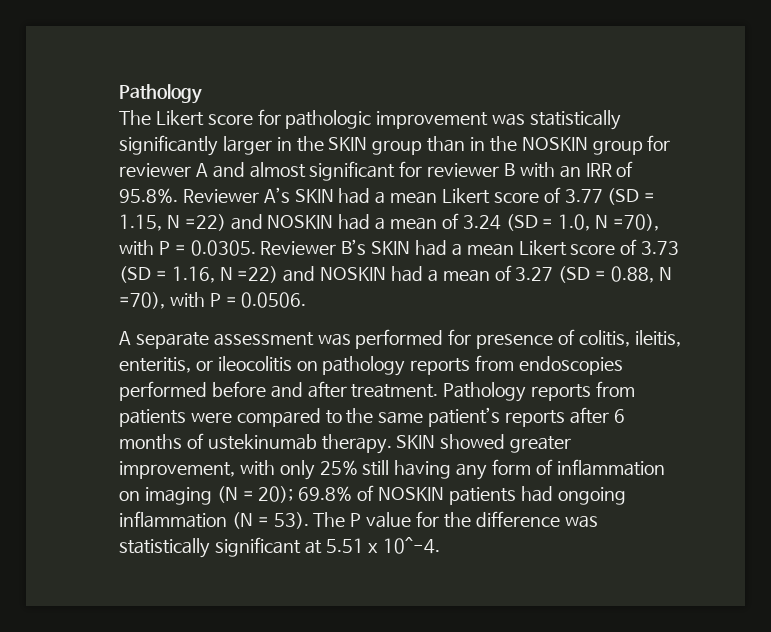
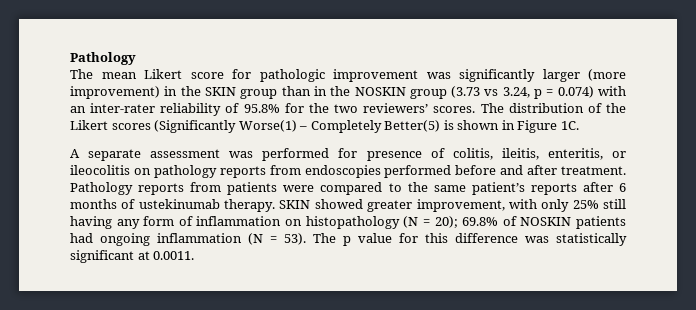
- The Likert score for pathologic improvement was statistically significantly larger in the SKIN group than in the NOSKIN group for reviewer A and almost significant for reviewer B with an IRR of 95.8%. Reviewer A’s SKIN had a mean Likert score of 3.77 (SD = 1.15, N =22) and NOSKIN had a mean of 3.24 (SD = 1.0, N =70), with P = 0.0305. Reviewer B’s SKIN had a mean Likert score of 3.73 (SD = 1.16, N =22) and NOSKIN had a mean of 3.27 (SD = 0.88, N =70), with P = 0.0506.
+ The mean Likert score for pathologic improvement was significantly larger (more improvement) in the SKIN group than in the NOSKIN group (3.73 vs 3.24, p = 0.074) with an inter-rater reliability of 95.8% for the two reviewers’ scores. The distribution of the Likert scores (Significantly Worse(1) – Completely Better(5) is shown in Figure 1C.
- SKIN showed greater improvement, with only 25% still having any form of inflammation on imaging (N = 20); 69.8% of NOSKIN patients had ongoing inflammation (N = 53).
+ SKIN showed greater improvement, with only 25% still having any form of inflammation on histopathology (N = 20); 69.8% of NOSKIN patients had ongoing inflammation (N = 53).
- The P value for the difference was statistically significant at 5.51 x 10^-4.
+ The p value for this difference was statistically significant at 0.0011.

